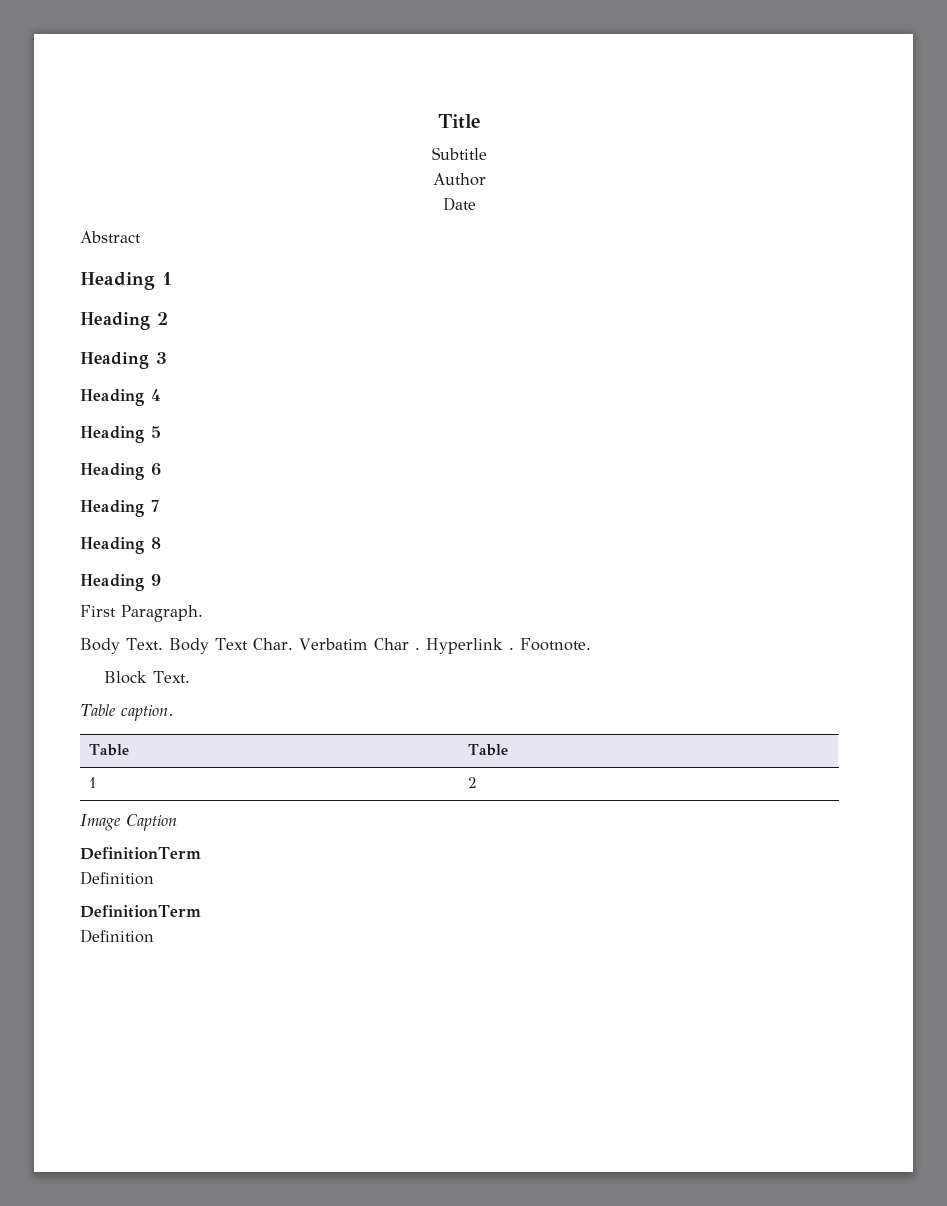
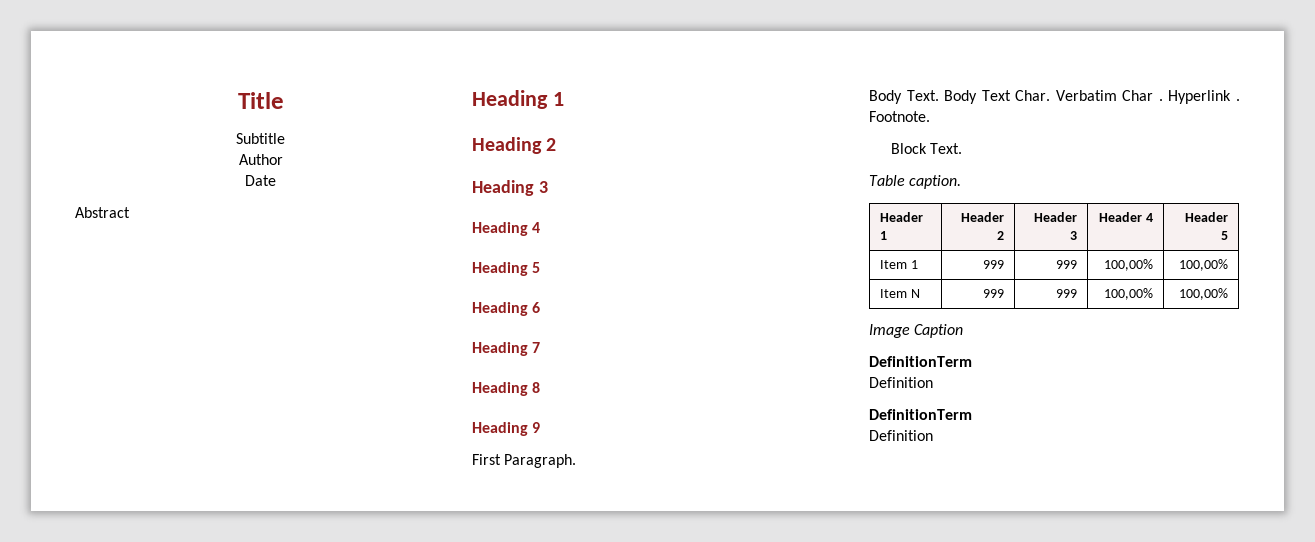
- Table | Table
- 1 | 2
+ Header 1 | Header 2 | Header 3 | Header 4 | Header 5
+ Item 1 | 999 | 999 | 100,00% | 100,00%
+ Item N | 999 | 999 | 100,00% | 100,00%

